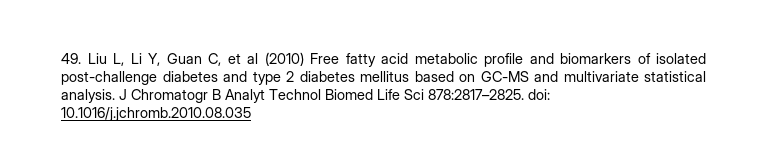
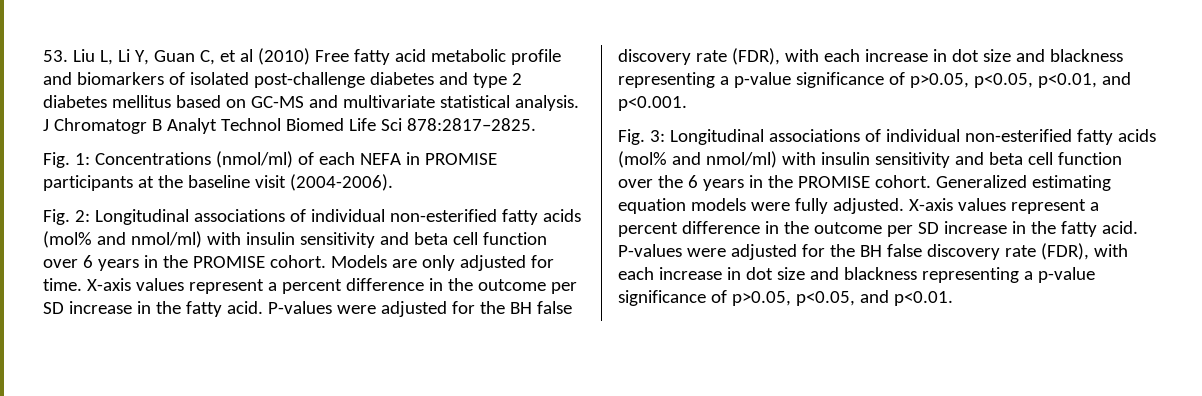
- 49. Liu L, Li Y, Guan C, et al (2010) Free fatty acid metabolic profile and biomarkers of isolated post-challenge diabetes and type 2 diabetes mellitus based on GC-MS and multivariate statistical analysis.
+ 53. Liu L, Li Y, Guan C, et al (2010) Free fatty acid metabolic profile and biomarkers of isolated post-challenge diabetes and type 2 diabetes mellitus based on GC-MS and multivariate statistical analysis.
- J Chromatogr B Analyt Technol Biomed Life Sci 878:2817–2825. doi: 10.1016/j.jchromb.2010.08.035
+ J Chromatogr B Analyt Technol Biomed Life Sci 878:2817–2825.
+ Fig. 1: Concentrations (nmol/ml) of each NEFA in PROMISE participants at the baseline visit (2004-2006).
+ Fig. 2: Longitudinal associations of individual non-esterified fatty acids (mol% and nmol/ml) with insulin sensitivity and beta cell function over 6 years in the PROMISE cohort. Models are only adjusted for time. X-axis values represent a percent difference in the outcome per SD increase in the fatty acid. P-values were adjusted for the BH false discovery rate (FDR), with each increase in dot size and blackness representing a p-value significance of p>0.05, p<0.05, p<0.01, and p<0.001.
+ Fig. 3: Longitudinal associations of individual non-esterified fatty acids (mol% and nmol/ml) with insulin sensitivity and beta cell function over the 6 years in the PROMISE cohort. Generalized estimating equation models were fully adjusted. X-axis values represent a percent difference in the outcome per SD increase in the fatty acid. P-values were adjusted for the BH false discovery rate (FDR), with each increase in dot size and blackness representing a p-value significance of p>0.05, p<0.05, and p<0.01.

